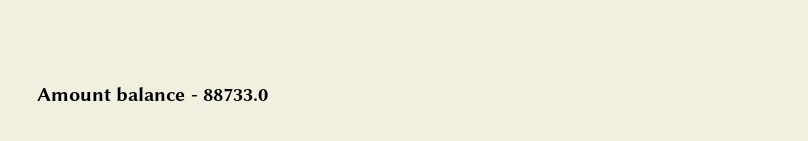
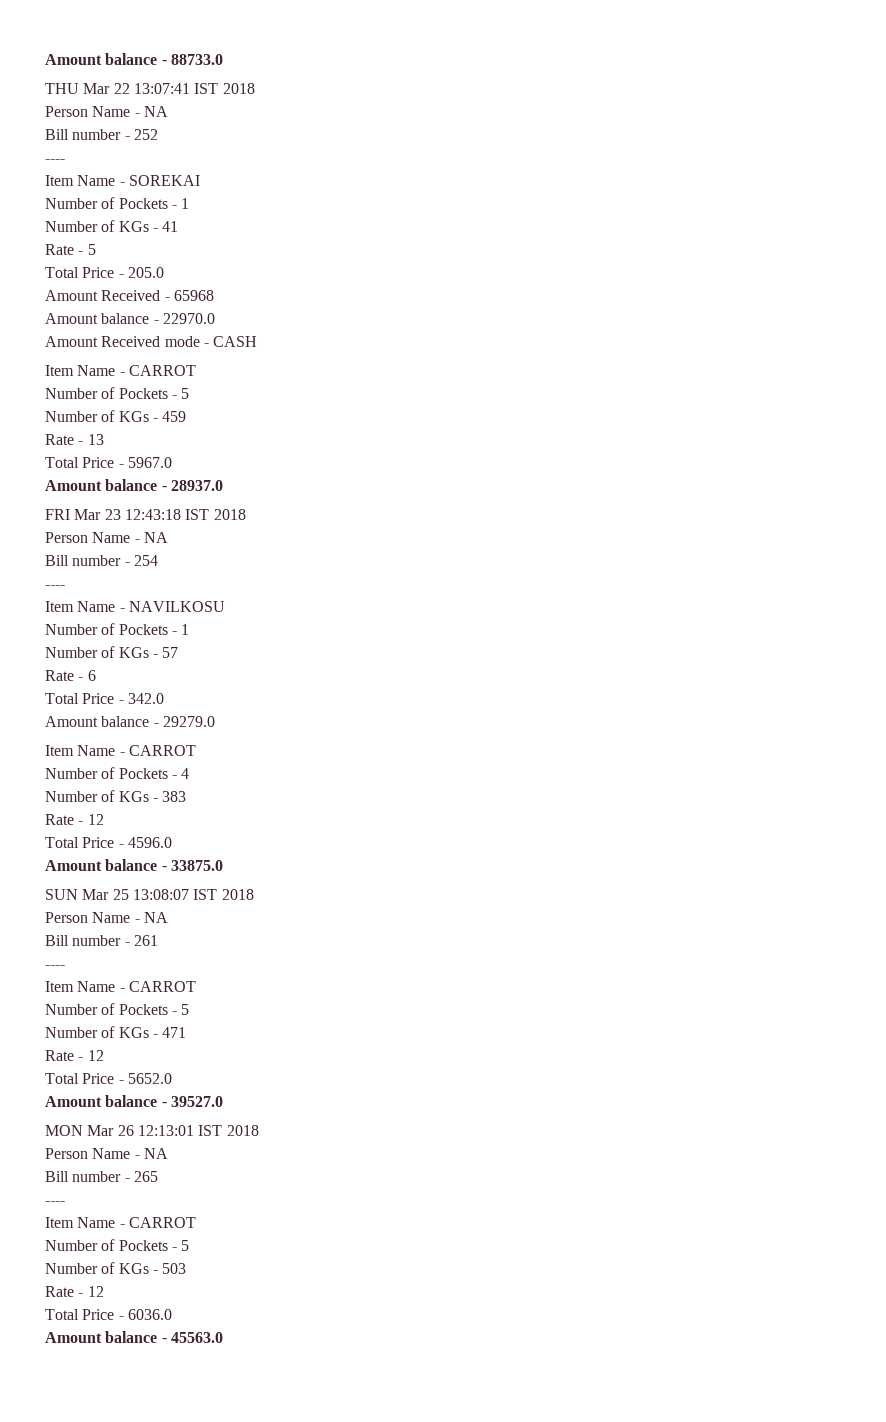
+ THU Mar 22 13:07:41 IST 2018
+ Person Name - NA
+ Bill number - 252
+ ----
+ Item Name - SOREKAI
+ Number of Pockets - 1
+ Number of KGs - 41
+ Rate - 5
+ Total Price - 205.0
+ Amount Received - 65968
+ Amount balance - 22970.0
+ Amount Received mode - CASH
+ Item Name - CARROT
+ Number of Pockets - 5
+ Number of KGs - 459
+ Rate - 13
+ Total Price - 5967.0
+ Amount balance - 28937.0
+ FRI Mar 23 12:43:18 IST 2018
+ Person Name - NA
+ Bill number - 254
+ ----
+ Item Name - NAVILKOSU
+ Number of Pockets - 1
+ Number of KGs - 57
+ Rate - 6
+ Total Price - 342.0
+ Amount balance - 29279.0
+ Item Name - CARROT
+ Number of Pockets - 4
+ Number of KGs - 383
+ Rate - 12
+ Total Price - 4596.0
+ Amount balance - 33875.0
+ SUN Mar 25 13:08:07 IST 2018
+ Person Name - NA
+ Bill number - 261
+ ----
+ Item Name - CARROT
+ Number of Pockets - 5
+ Number of KGs - 471
+ Rate - 12
+ Total Price - 5652.0
+ Amount balance - 39527.0
+ MON Mar 26 12:13:01 IST 2018
+ Person Name - NA
+ Bill number - 265
+ ----
+ Item Name - CARROT
+ Number of Pockets - 5
+ Number of KGs - 503
+ Rate - 12
+ Total Price - 6036.0
+ Amount balance - 45563.0

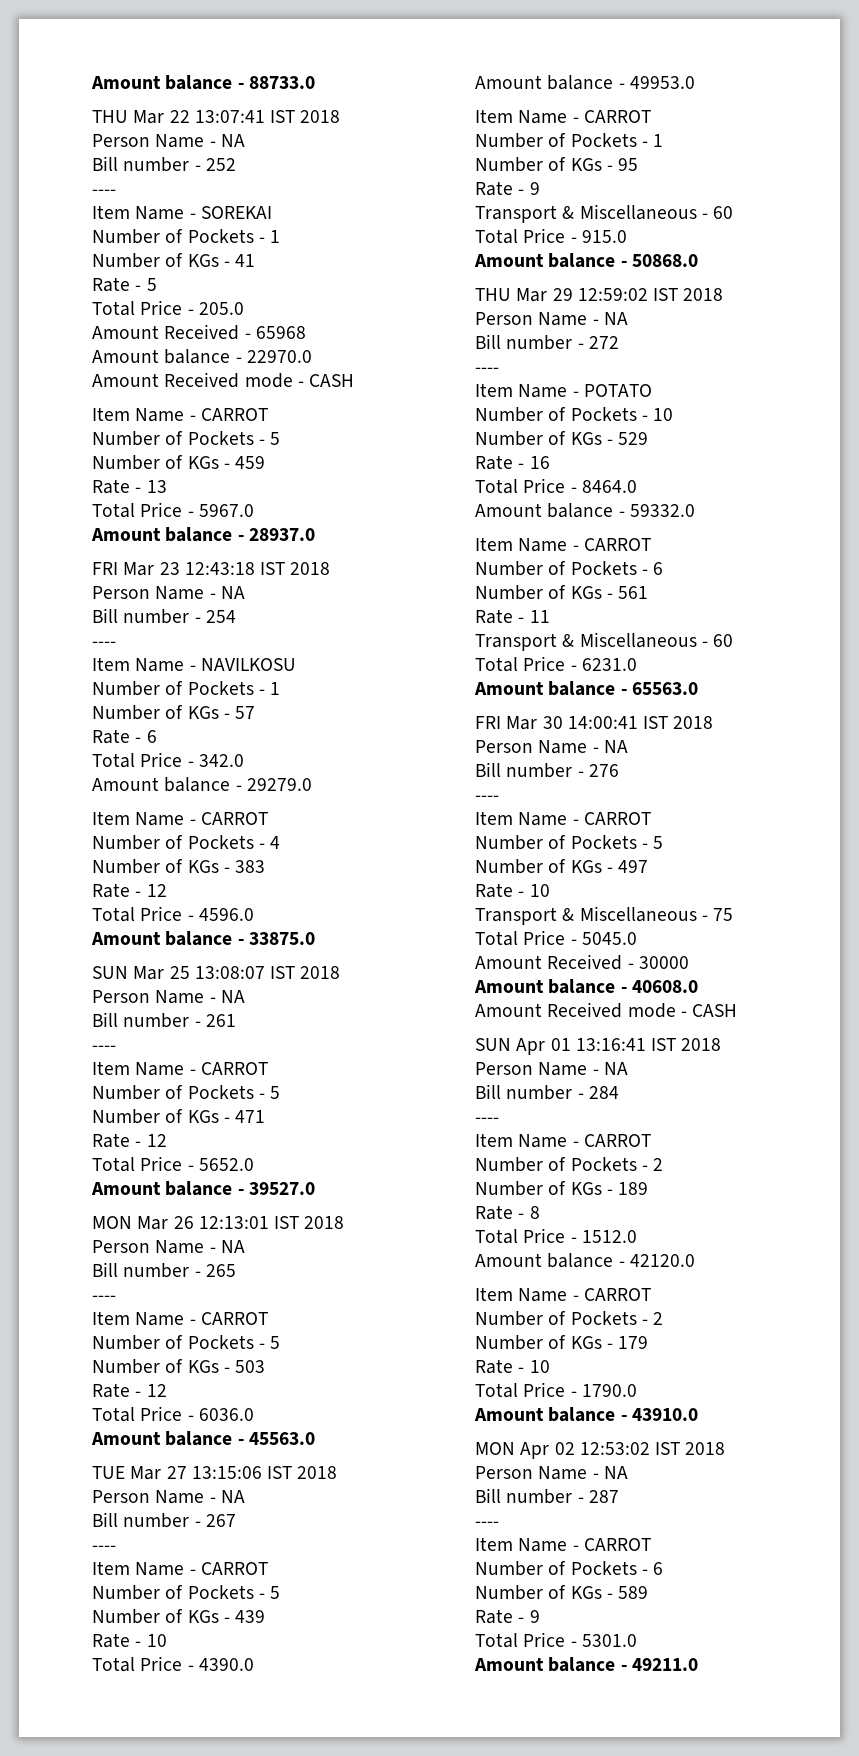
+ TUE Mar 27 13:15:06 IST 2018
+ Person Name - NA
+ Bill number - 267
+ ----
+ Item Name - CARROT
+ Number of Pockets - 5
+ Number of KGs - 439
+ Rate - 10
+ Total Price - 4390.0
+ Amount balance - 49953.0
+ Item Name - CARROT
+ Number of Pockets - 1
+ Number of KGs - 95
+ Rate - 9
+ Transport & Miscellaneous - 60
+ Total Price - 915.0
+ Amount balance - 50868.0
+ THU Mar 29 12:59:02 IST 2018
+ Person Name - NA
+ Bill number - 272
+ ----
+ Item Name - POTATO
+ Number of Pockets - 10
+ Number of KGs - 529
+ Rate - 16
+ Total Price - 8464.0
+ Amount balance - 59332.0
+ Item Name - CARROT
+ Number of Pockets - 6
+ Number of KGs - 561
+ Rate - 11
+ Transport & Miscellaneous - 60
+ Total Price - 6231.0
+ Amount balance - 65563.0
+ FRI Mar 30 14:00:41 IST 2018
+ Person Name - NA
+ Bill number - 276
+ ----
+ Item Name - CARROT
+ Number of Pockets - 5
+ Number of KGs - 497
+ Rate - 10
+ Transport & Miscellaneous - 75
+ Total Price - 5045.0
+ Amount Received - 30000
+ Amount balance - 40608.0
+ Amount Received mode - CASH
+ SUN Apr 01 13:16:41 IST 2018
+ Person Name - NA
+ Bill number - 284
+ ----
+ Item Name - CARROT
+ Number of Pockets - 2
+ Number of KGs - 189
+ Rate - 8
+ Total Price - 1512.0
+ Amount balance - 42120.0
+ Item Name - CARROT
+ Number of Pockets - 2
+ Number of KGs - 179
+ Rate - 10
+ Total Price - 1790.0
+ Amount balance - 43910.0
+ MON Apr 02 12:53:02 IST 2018
+ Person Name - NA
+ Bill number - 287
+ ----
+ Item Name - CARROT
+ Number of Pockets - 6
+ Number of KGs - 589
+ Rate - 9
+ Total Price - 5301.0
+ Amount balance - 49211.0

